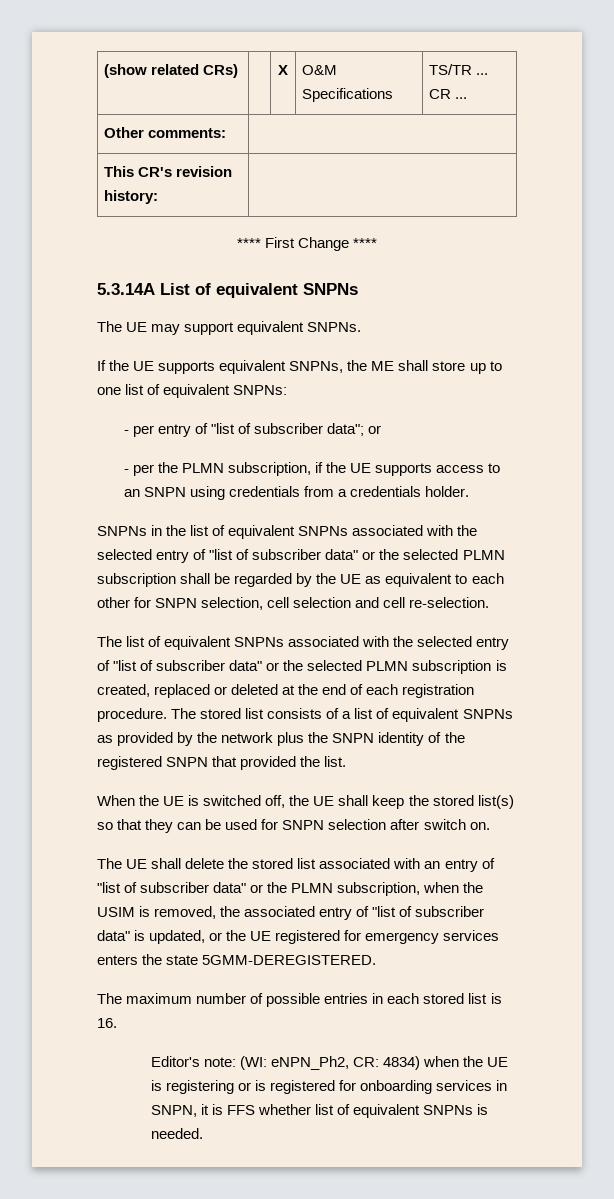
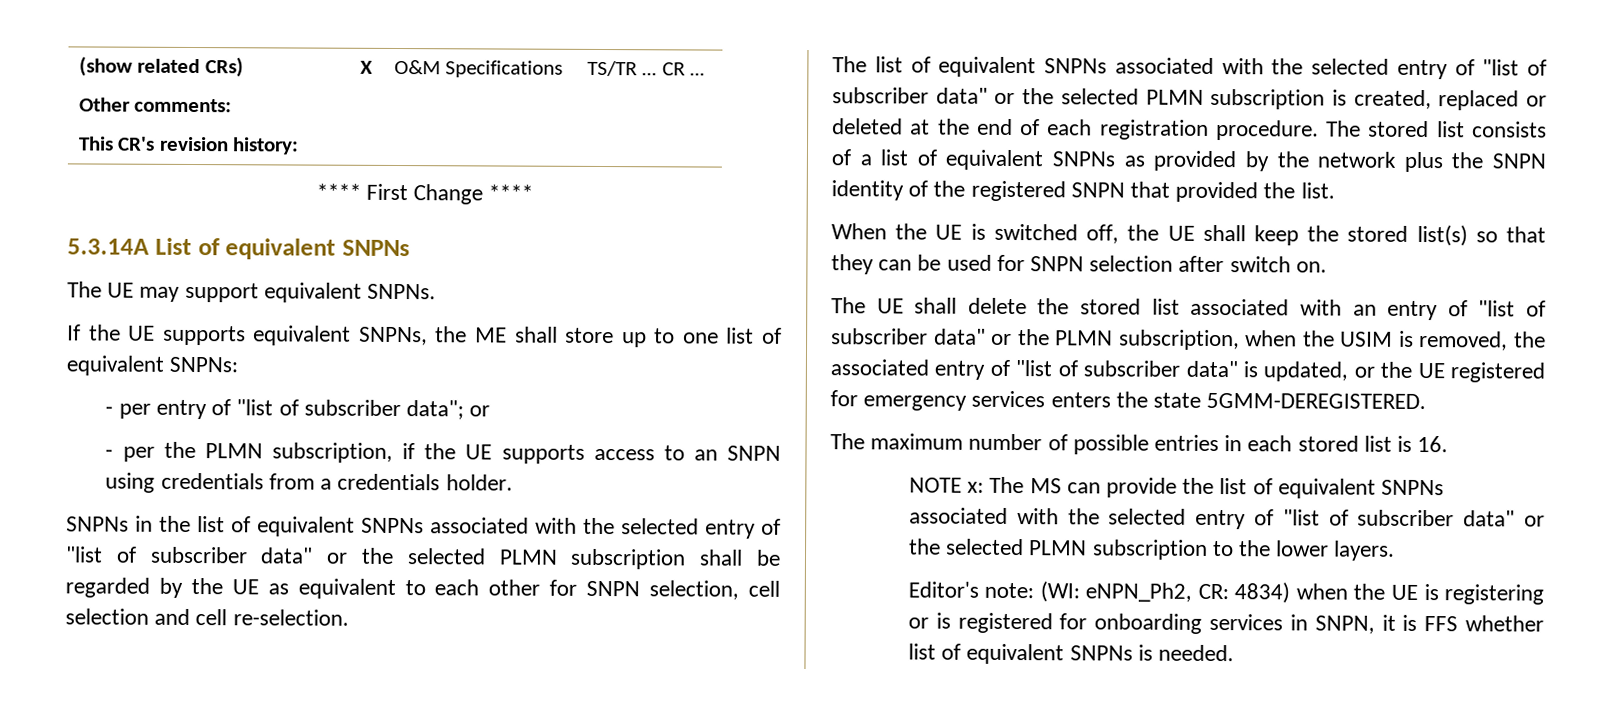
+ NOTE x: The MS can provide the list of equivalent SNPNs associated with the selected entry of "list of subscriber data" or the selected PLMN subscription to the lower layers.

